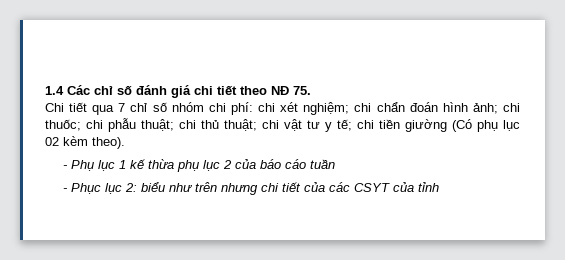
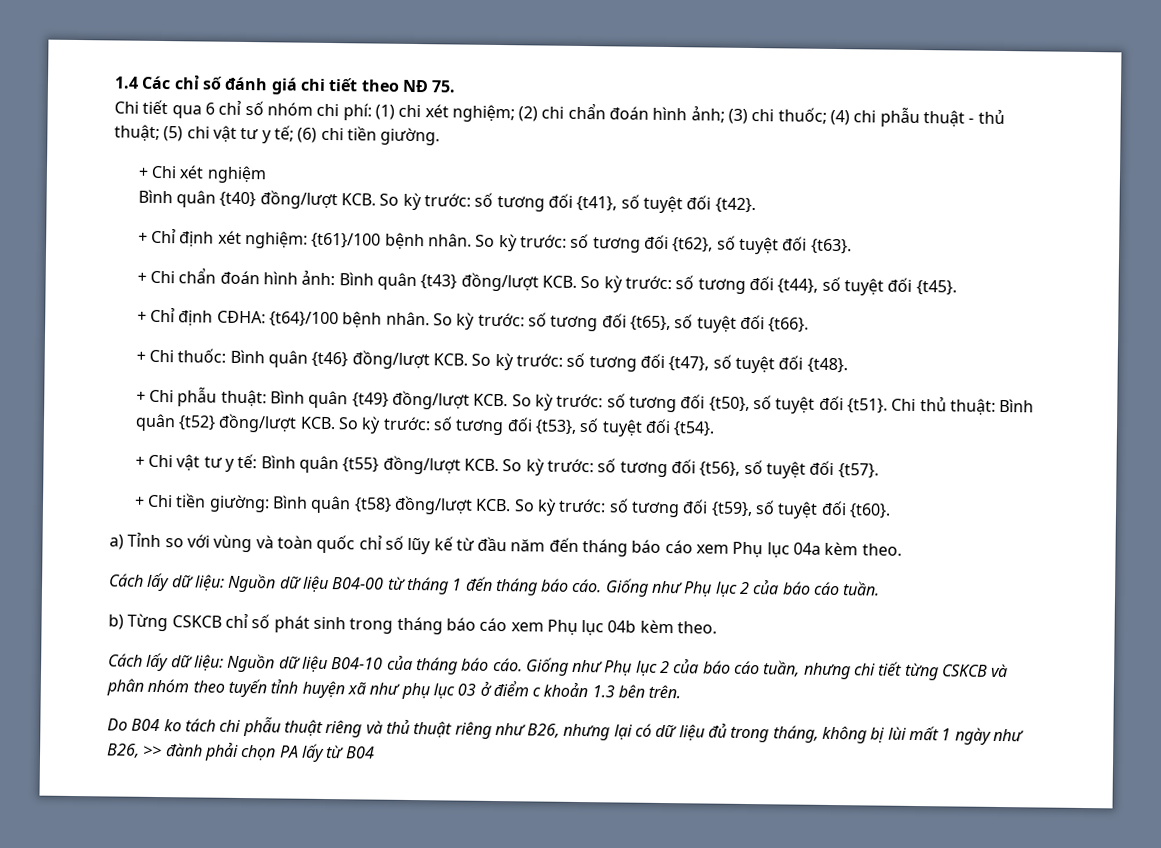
- Chi tiết qua 7 chỉ số nhóm chi phí: chi xét nghiệm; chi chẩn đoán hình ảnh; chi thuốc; chi phẫu thuật; chi thủ thuật; chi vật tư y tế; chi tiền giường (Có phụ lục 02 kèm theo).
- - Phụ lục 1 kế thừa phụ lục 2 của báo cáo tuần
- - Phục lục 2: biểu như trên nhưng chi tiết của các CSYT của tỉnh
+ Chi tiết qua 6 chỉ số nhóm chi phí: (1) chi xét nghiệm; (2) chi chẩn đoán hình ảnh; (3) chi thuốc; (4) chi phẫu thuật - thủ thuật; (5) chi vật tư y tế; (6) chi tiền giường.
+ + Chi xét nghiệm
+ Bình quân {t40} đồng/lượt KCB. So kỳ trước: số tương đối {t41}, số tuyệt đối {t42}.
+ + Chỉ định xét nghiệm: {t61}/100 bệnh nhân. So kỳ trước: số tương đối {t62}, số tuyệt đối {t63}.
+ + Chi chẩn đoán hình ảnh: Bình quân {t43} đồng/lượt KCB. So kỳ trước: số tương đối {t44}, số tuyệt đối {t45}.
+ + Chỉ định CĐHA: {t64}/100 bệnh nhân. So kỳ trước: số tương đối {t65}, số tuyệt đối {t66}.
+ + Chi thuốc: Bình quân {t46} đồng/lượt KCB. So kỳ trước: số tương đối {t47}, số tuyệt đối {t48}.
+ + Chi phẫu thuật: Bình quân {t49} đồng/lượt KCB. So kỳ trước: số tương đối {t50}, số tuyệt đối {t51}. Chi thủ thuật: Bình quân {t52} đồng/lượt KCB. So kỳ trước: số tương đối {t53}, số tuyệt đối {t54}.
+ + Chi vật tư y tế: Bình quân {t55} đồng/lượt KCB. So kỳ trước: số tương đối {t56}, số tuyệt đối {t57}.
+ + Chi tiền giường: Bình quân {t58} đồng/lượt KCB. So kỳ trước: số tương đối {t59}, số tuyệt đối {t60}.
+ a) Tỉnh so với vùng và toàn quốc chỉ số lũy kế từ đầu năm đến tháng báo cáo xem Phụ lục 04a kèm theo.
+ Cách lấy dữ liệu: Nguồn dữ liệu B04-00 từ tháng 1 đến tháng báo cáo. Giống như Phụ lục 2 của báo cáo tuần.
+ b) Từng CSKCB chỉ số phát sinh trong tháng báo cáo xem Phụ lục 04b kèm theo.
+ Cách lấy dữ liệu: Nguồn dữ liệu B04-10 của tháng báo cáo. Giống như Phụ lục 2 của báo cáo tuần, nhưng chi tiết từng CSKCB và phân nhóm theo tuyến tỉnh huyện xã như phụ lục 03 ở điểm c khoản 1.3 bên trên.
+ Do B04 ko tách chi phẫu thuật riêng và thủ thuật riêng như B26, nhưng lại có dữ liệu đủ trong tháng, không bị lùi mất 1 ngày như B26, >> đành phải chọn PA lấy từ B04

